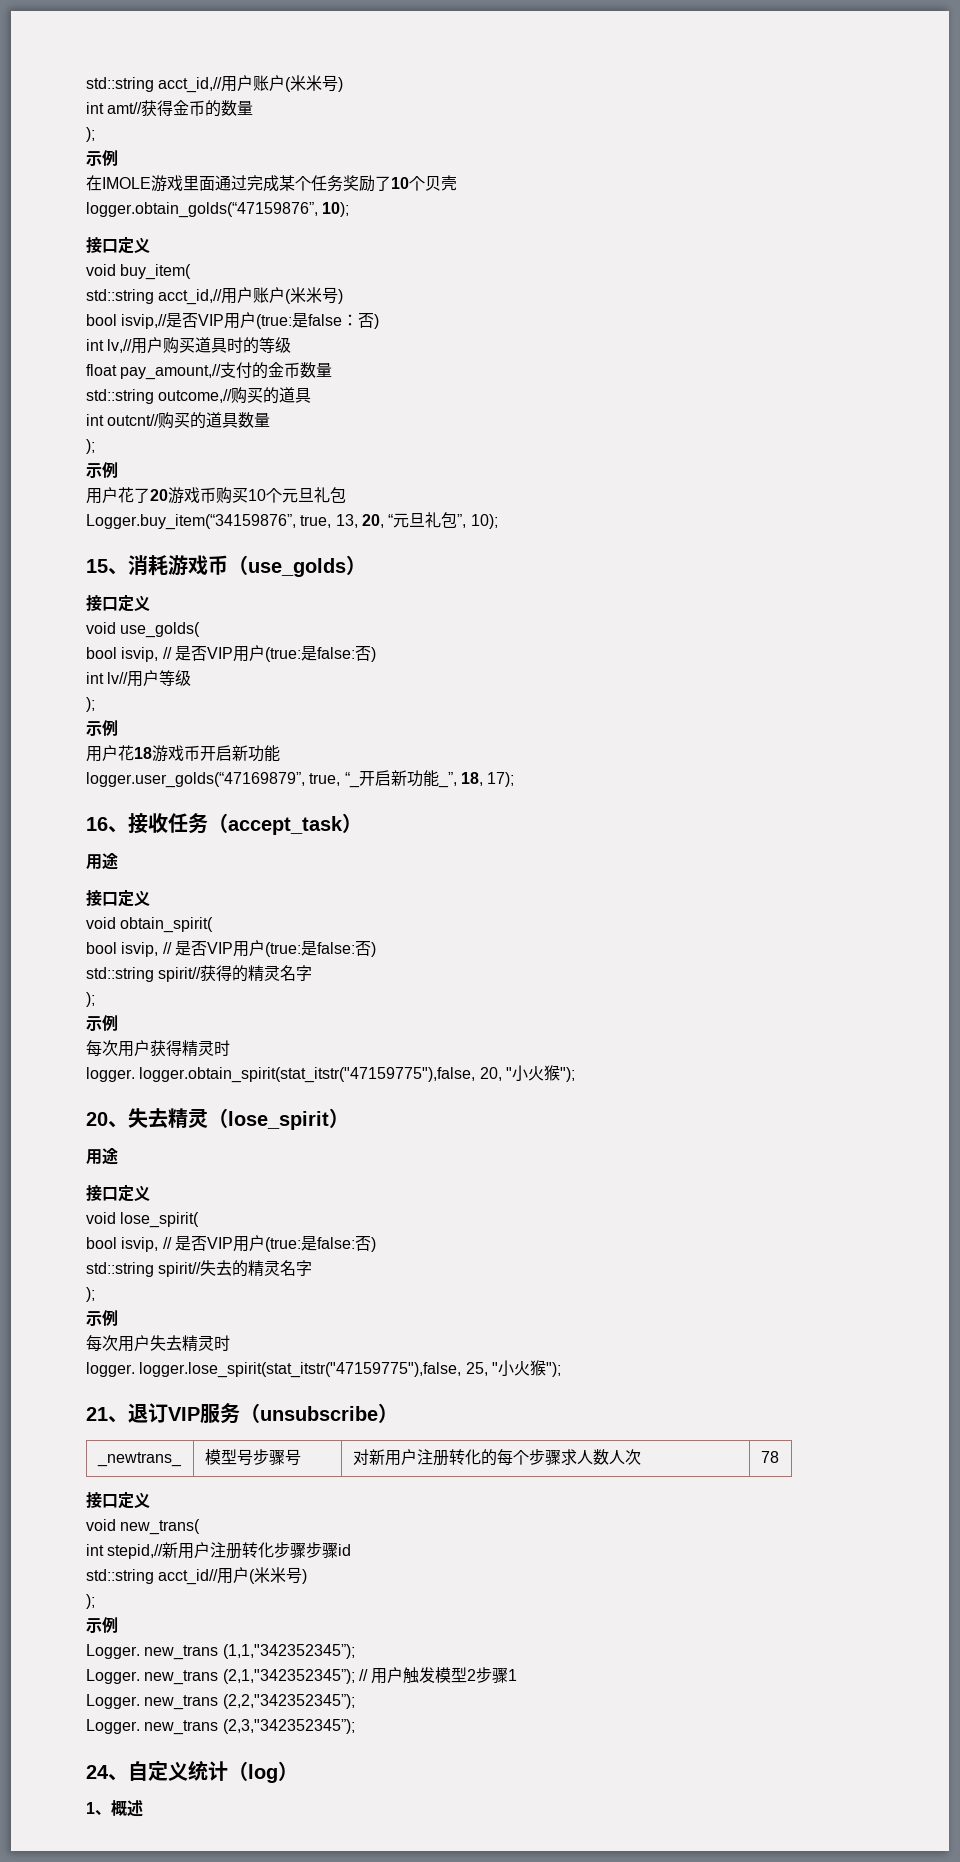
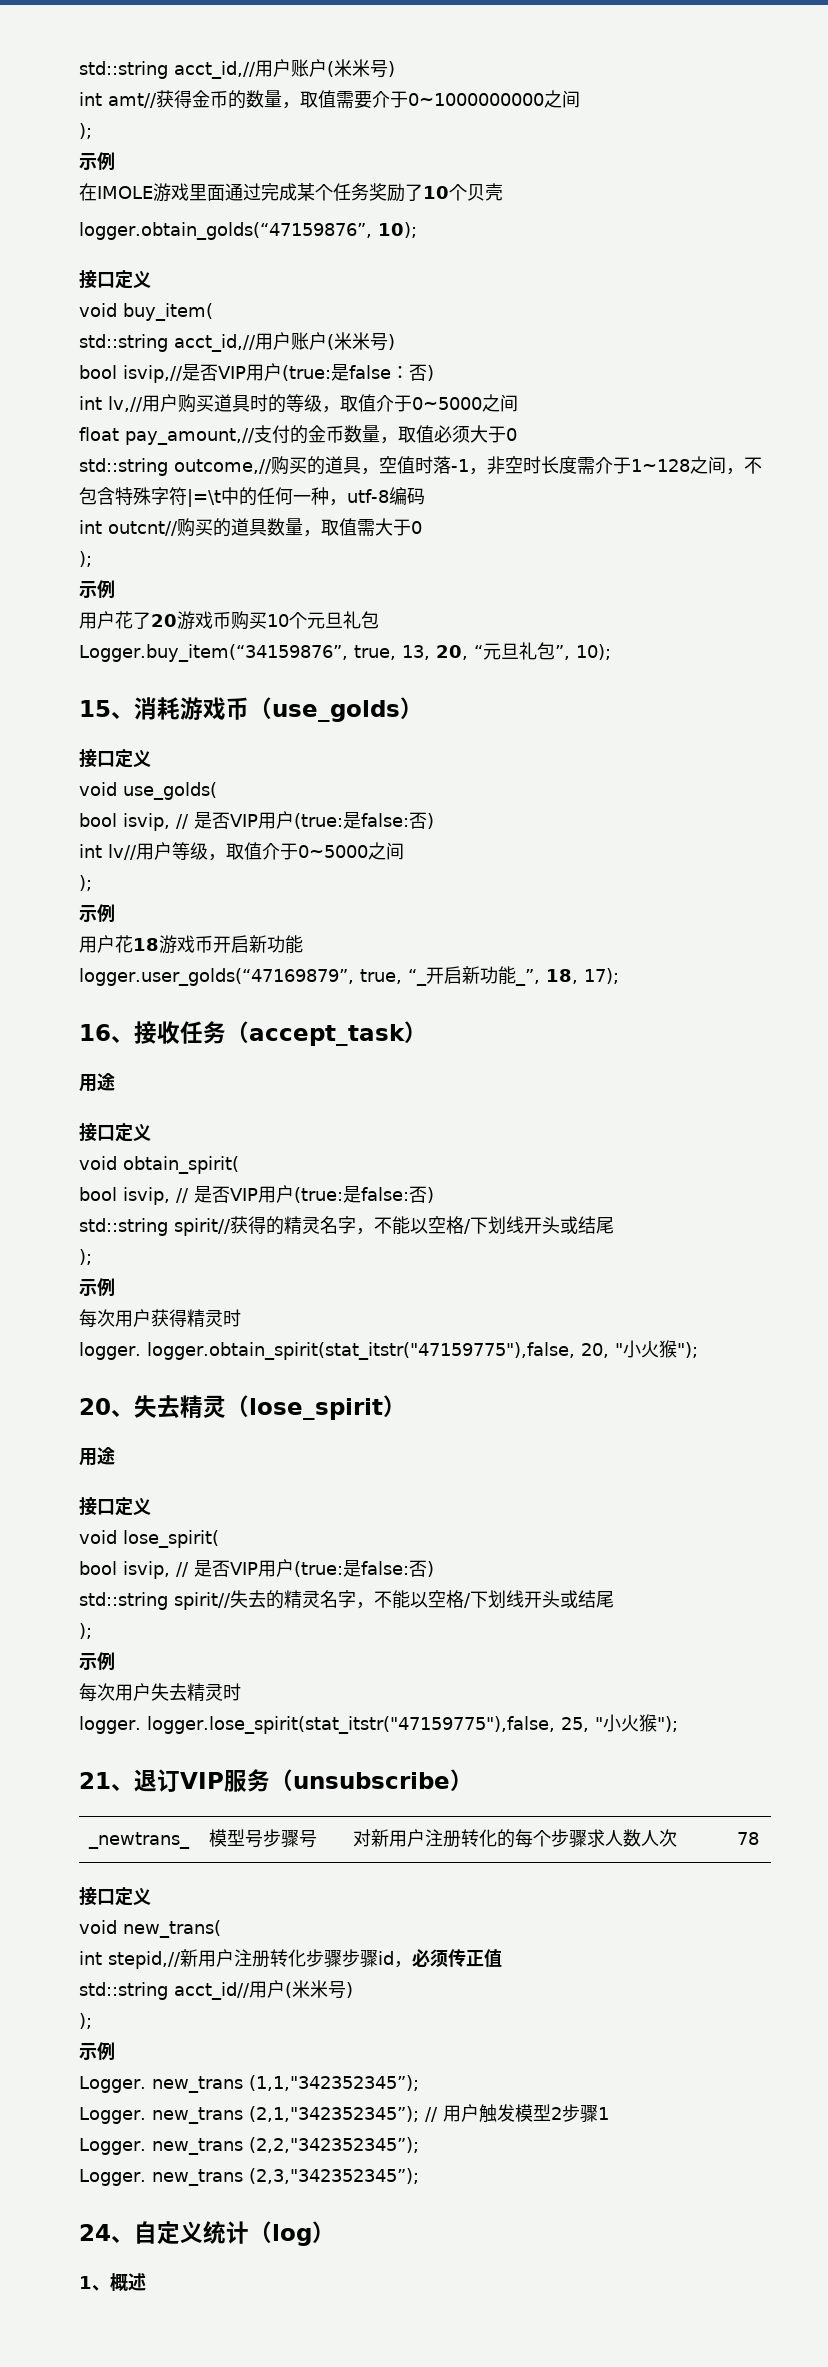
- int amt//获得金币的数量
+ int amt//获得金币的数量，取值需要介于0~1000000000之间
- int lv,//用户购买道具时的等级
+ int lv,//用户购买道具时的等级，取值介于0~5000之间
- float pay_amount,//支付的金币数量
+ float pay_amount,//支付的金币数量，取值必须大于0
- std::string outcome,//购买的道具
+ std::string outcome,//购买的道具，空值时落-1，非空时长度需介于1~128之间，不包含特殊字符|=\t中的任何一种，utf-8编码
- int outcnt//购买的道具数量
+ int outcnt//购买的道具数量，取值需大于0
- int lv//用户等级
+ int lv//用户等级，取值介于0~5000之间
- std::string spirit//获得的精灵名字
+ std::string spirit//获得的精灵名字，不能以空格/下划线开头或结尾
- std::string spirit//失去的精灵名字
+ std::string spirit//失去的精灵名字，不能以空格/下划线开头或结尾
- int stepid,//新用户注册转化步骤步骤id
+ int stepid,//新用户注册转化步骤步骤id，必须传正值

